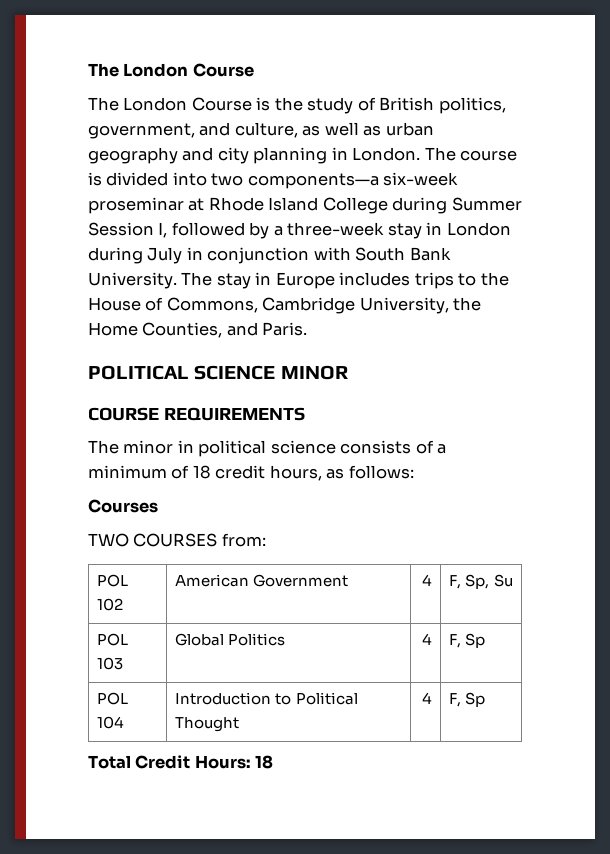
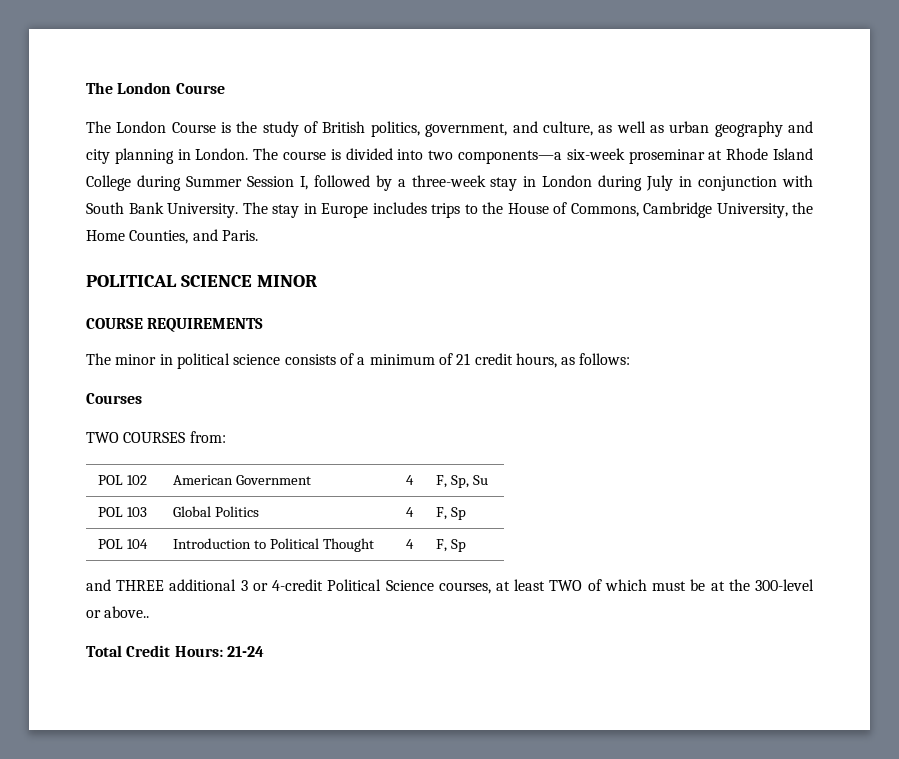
- The minor in political science consists of a minimum of 18 credit hours, as follows:
+ The minor in political science consists of a minimum of 21 credit hours, as follows:
+ and THREE additional 3 or 4-credit Political Science courses, at least TWO of which must be at the 300-level or above..
- Total Credit Hours: 18
+ Total Credit Hours: 21-24

